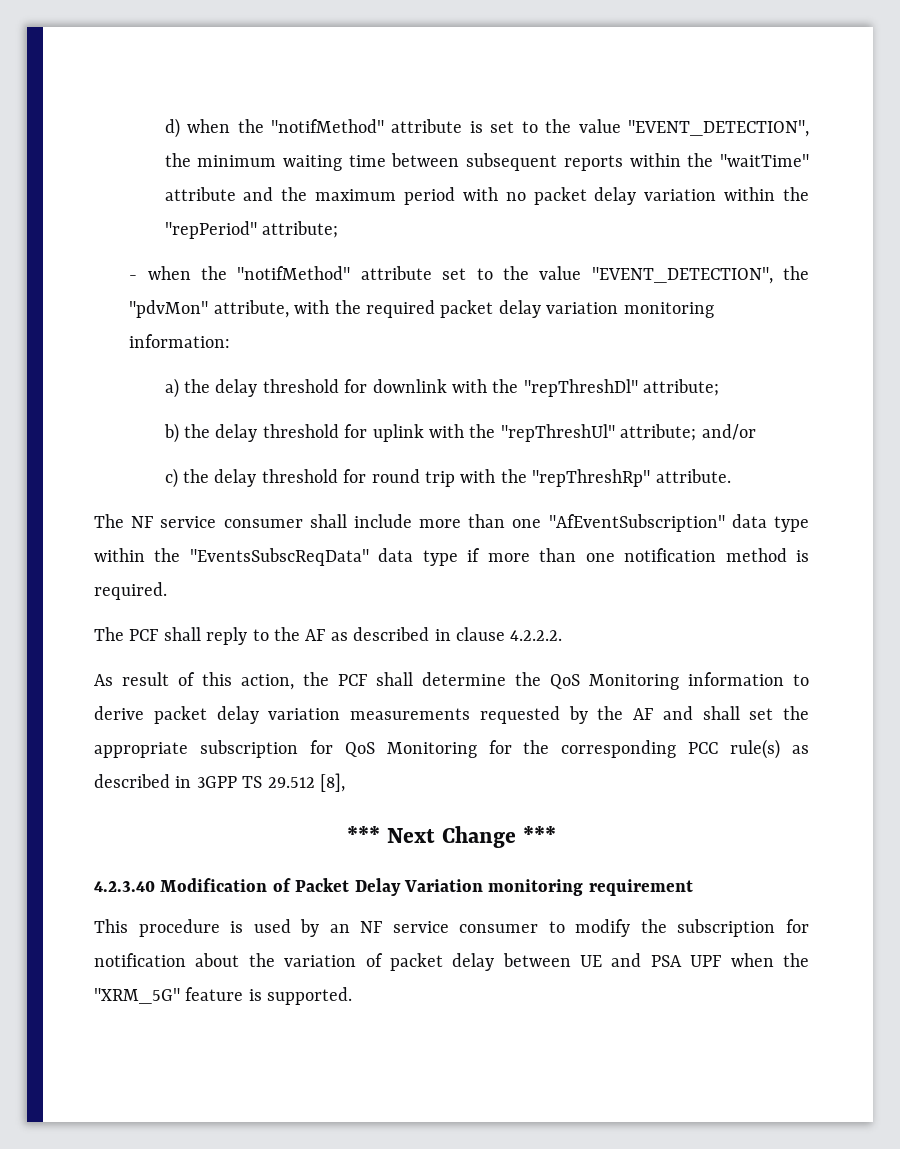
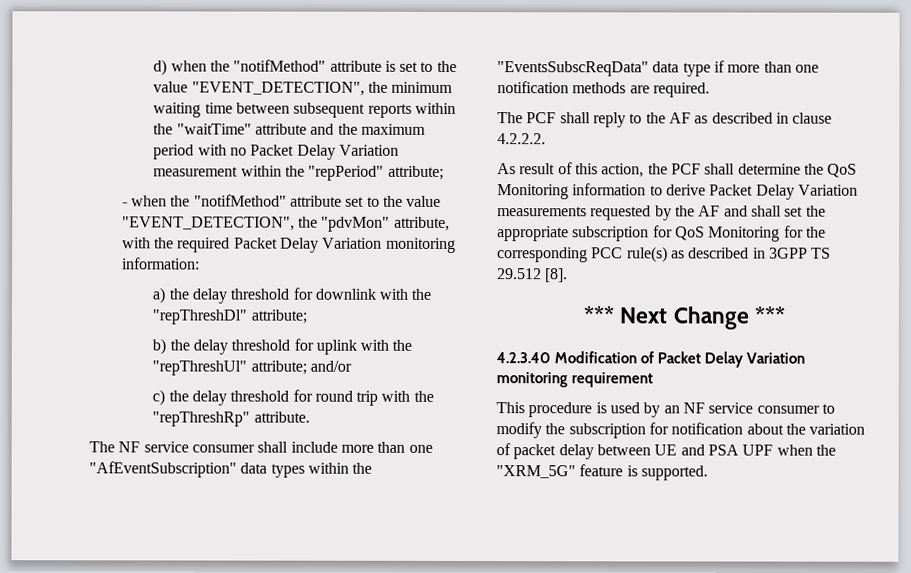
- d) when the "notifMethod" attribute is set to the value "EVENT_DETECTION", the minimum waiting time between subsequent reports within the "waitTime" attribute and the maximum period with no packet delay variation within the "repPeriod" attribute;
+ d) when the "notifMethod" attribute is set to the value "EVENT_DETECTION", the minimum waiting time between subsequent reports within the "waitTime" attribute and the maximum period with no Packet Delay Variation measurement within the "repPeriod" attribute;
- - when the "notifMethod" attribute set to the value "EVENT_DETECTION", the "pdvMon" attribute, with the required packet delay variation monitoring information:
+ - when the "notifMethod" attribute set to the value "EVENT_DETECTION", the "pdvMon" attribute, with the required Packet Delay Variation monitoring information:
- The NF service consumer shall include more than one "AfEventSubscription" data type within the "EventsSubscReqData" data type if more than one notification method is required.
+ The NF service consumer shall include more than one "AfEventSubscription" data types within the "EventsSubscReqData" data type if more than one notification methods are required.
- As result of this action, the PCF shall determine the QoS Monitoring information to derive packet delay variation measurements requested by the AF and shall set the appropriate subscription for QoS Monitoring for the corresponding PCC rule(s) as described in 3GPP TS 29.512 [8],
+ As result of this action, the PCF shall determine the QoS Monitoring information to derive Packet Delay Variation measurements requested by the AF and shall set the appropriate subscription for QoS Monitoring for the corresponding PCC rule(s) as described in 3GPP TS 29.512 [8].

